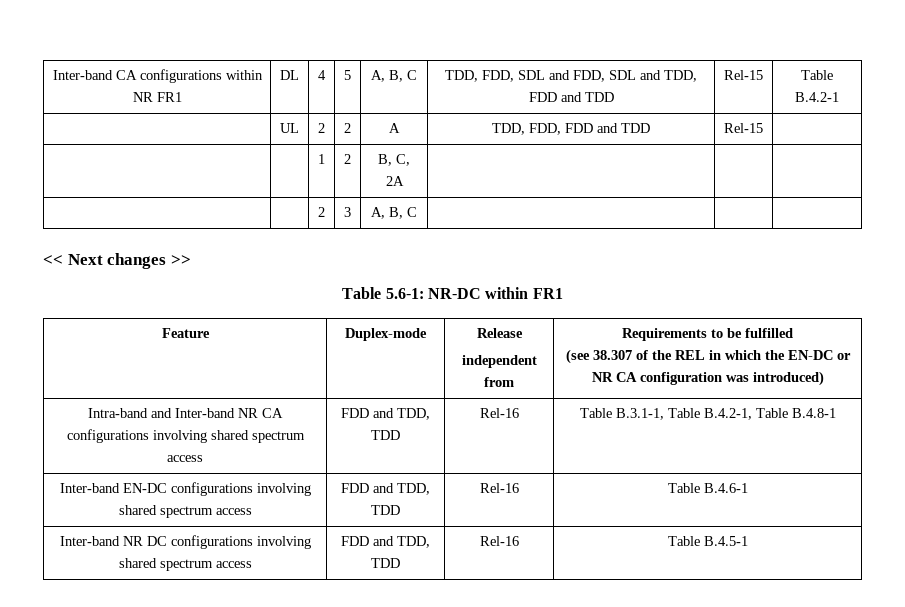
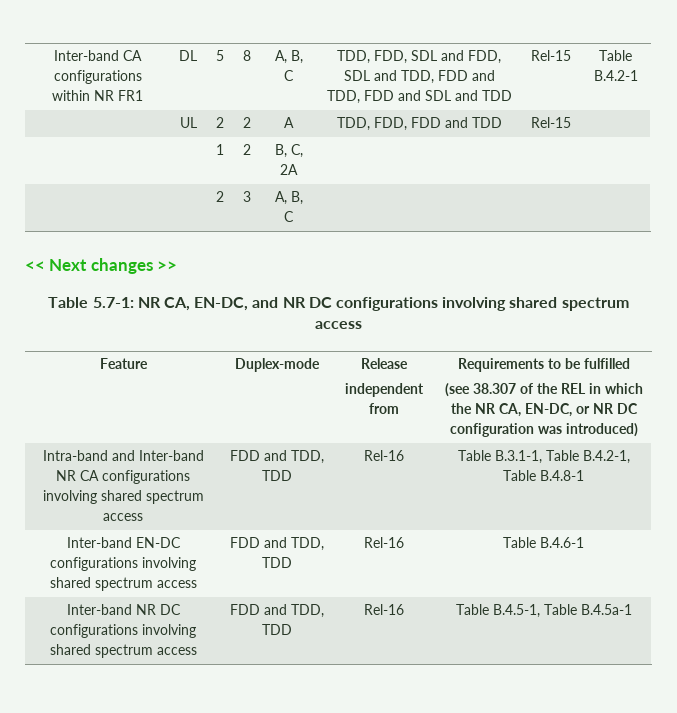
- Inter-band CA configurations within NR FR1 | DL | 4 | 5 | A, B, C | TDD, FDD, SDL and FDD, SDL and TDD, FDD and TDD | Rel-15 | Table B.4.2-1
+ Inter-band CA configurations within NR FR1 | DL | 5 | 8 | A, B, C | TDD, FDD, SDL and FDD, SDL and TDD, FDD and TDD, FDD and SDL and TDD | Rel-15 | Table B.4.2-1
- Table 5.6-1: NR-DC within FR1
+ Table 5.7-1: NR CA, EN-DC, and NR DC configurations involving shared spectrum access
  Feature | Duplex-mode | Release
  independent from | Requirements to be fulfilled
- (see 38.307 of the REL in which the EN-DC or NR CA configuration was introduced)
+ (see 38.307 of the REL in which the NR CA, EN-DC, or NR DC configuration was introduced)
- Inter-band NR DC configurations involving shared spectrum access | FDD and TDD, TDD | Rel-16 | Table B.4.5-1
+ Inter-band NR DC configurations involving shared spectrum access | FDD and TDD, TDD | Rel-16 | Table B.4.5-1, Table B.4.5a-1

